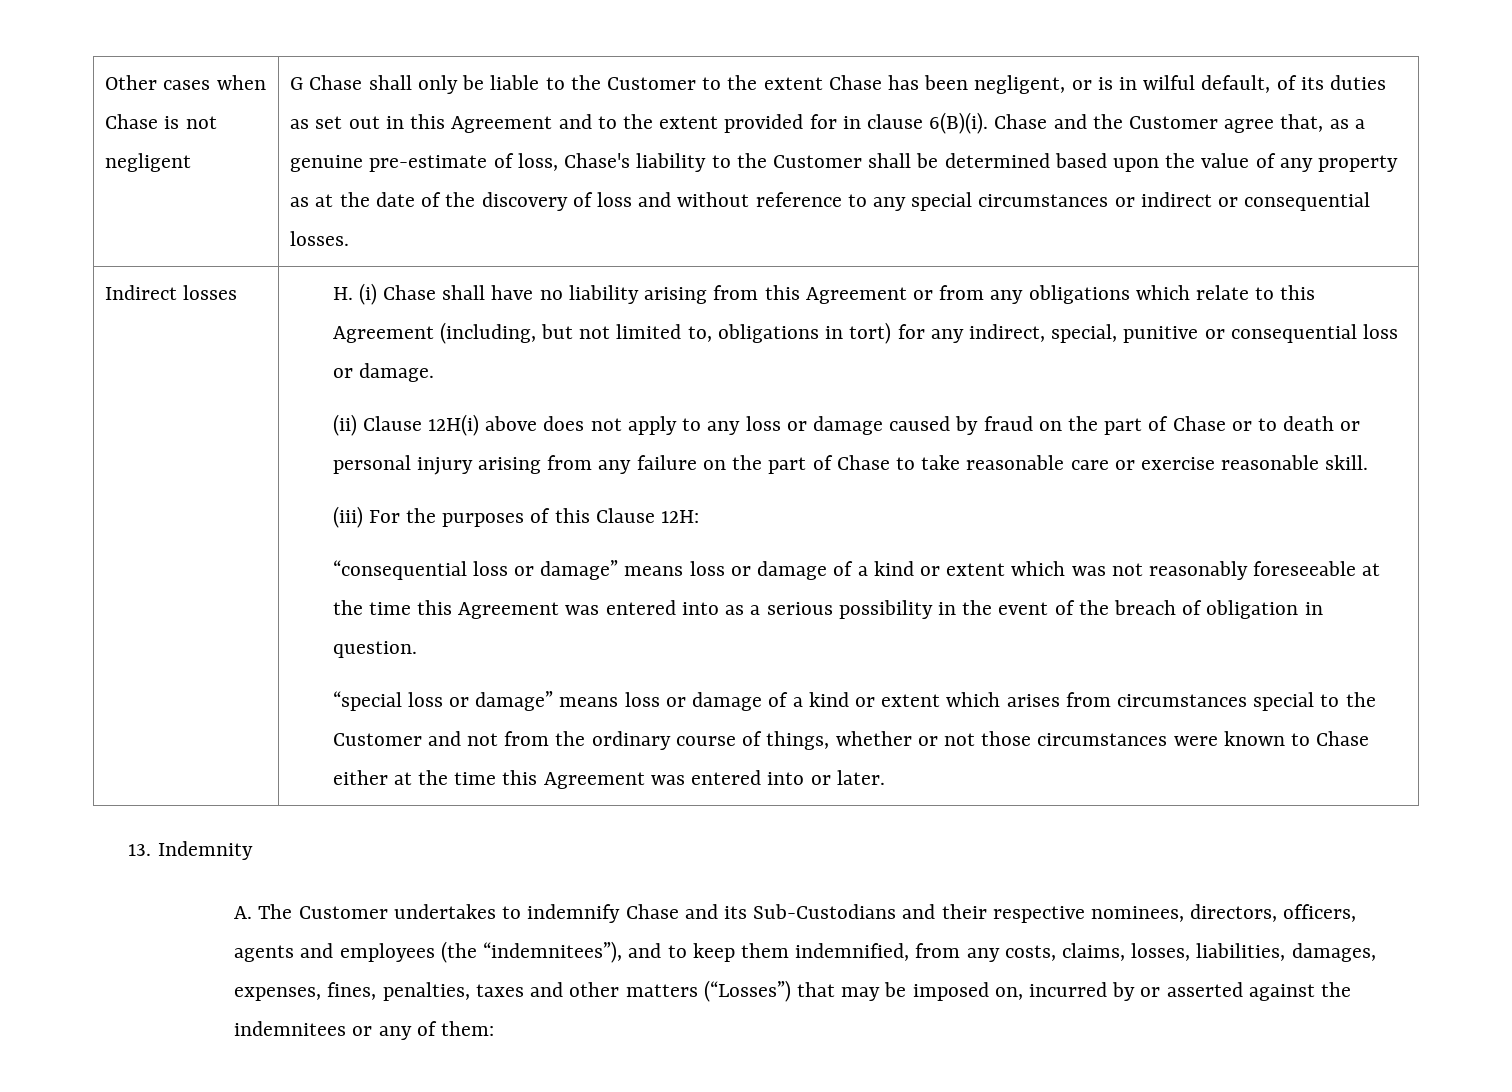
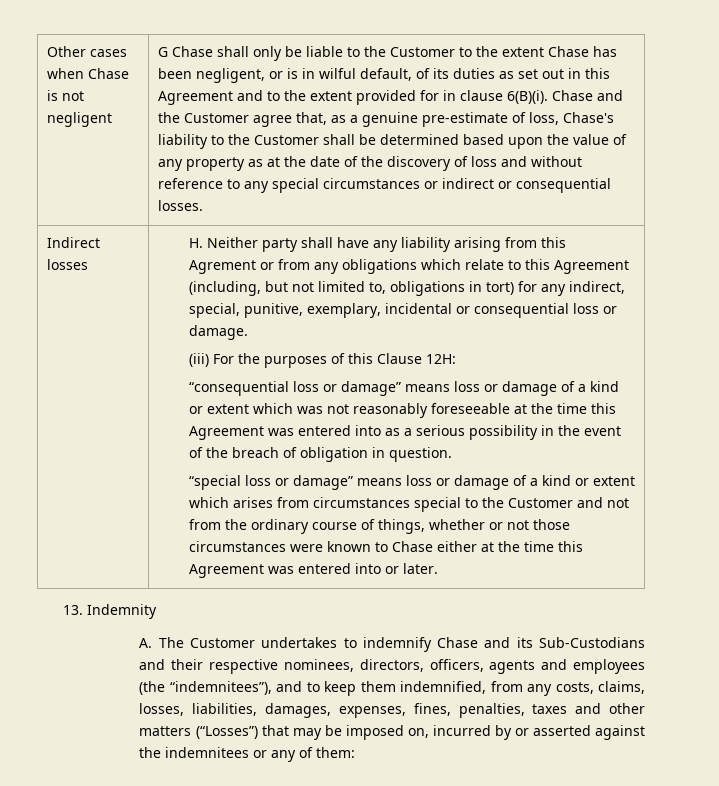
- H. (i) Chase shall have no liability arising from this Agreement or from any obligations which relate to this Agreement (including, but not limited to, obligations in tort) for any indirect, special, punitive or consequential loss or damage.
+ H. Neither party shall have any liability arising from this Agrement or from any obligations which relate to this Agreement (including, but not limited to, obligations in tort) for any indirect, special, punitive, exemplary, incidental or consequential loss or damage.
- (ii) Clause 12H(i) above does not apply to any loss or damage caused by fraud on the part of Chase or to death or personal injury arising from any failure on the part of Chase to take reasonable care or exercise reasonable skill.

